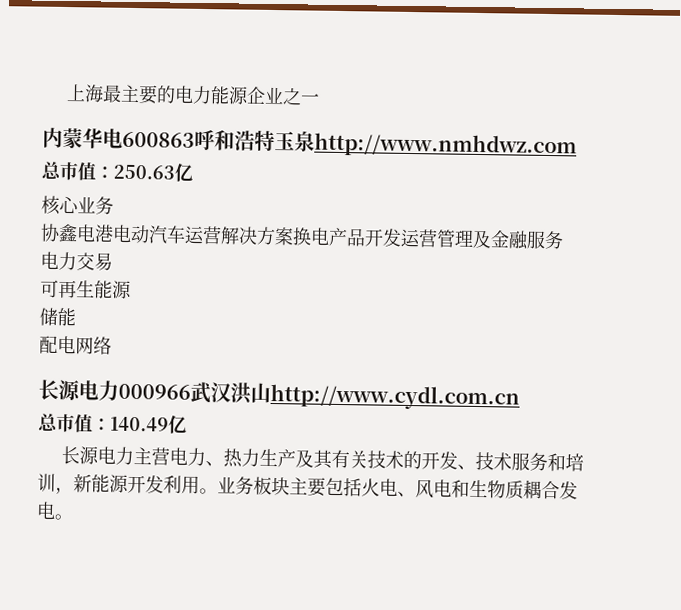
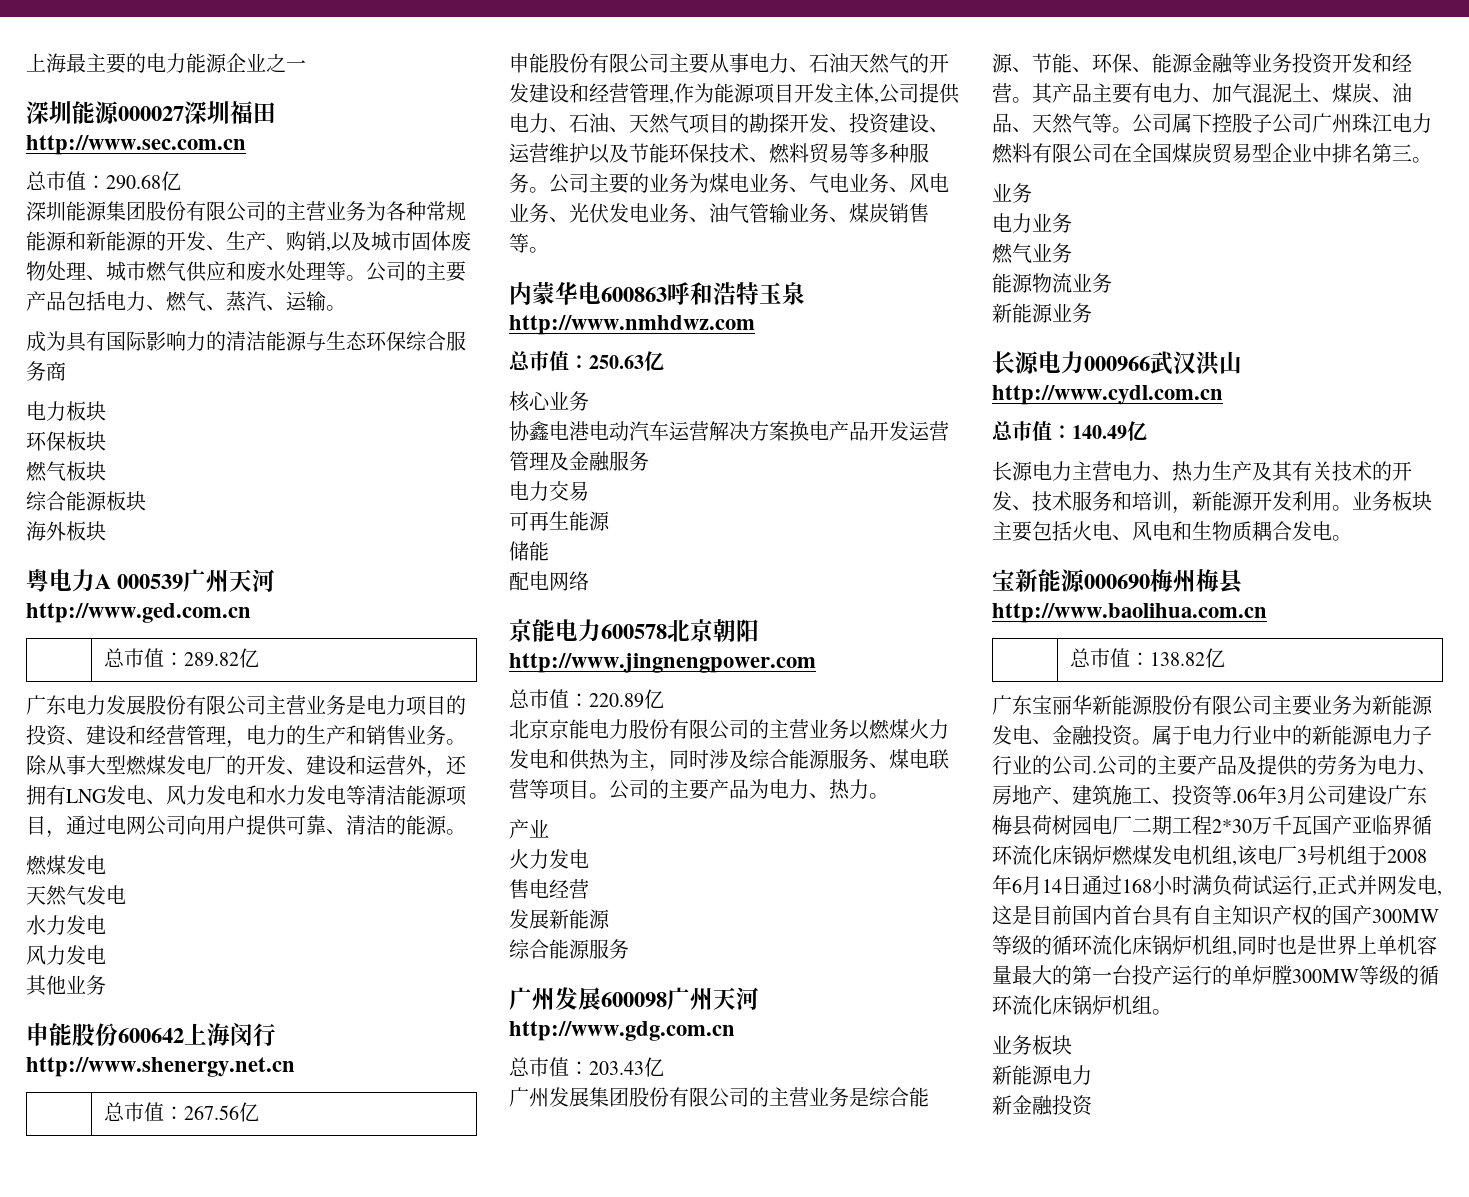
+ 深圳能源000027深圳福田http://www.sec.com.cn
+ 总市值：290.68亿
+ 深圳能源集团股份有限公司的主营业务为各种常规能源和新能源的开发、生产、购销,以及城市固体废物处理、城市燃气供应和废水处理等。公司的主要产品包括电力、燃气、蒸汽、运输。
+ 成为具有国际影响力的清洁能源与生态环保综合服务商
+ 电力板块
+ 环保板块
+ 燃气板块
+ 综合能源板块
+ 海外板块
+ 粤电力A 000539广州天河http://www.ged.com.cn
+ | 总市值：289.82亿
+ 广东电力发展股份有限公司主营业务是电力项目的投资、建设和经营管理，电力的生产和销售业务。除从事大型燃煤发电厂的开发、建设和运营外，还拥有LNG发电、风力发电和水力发电等清洁能源项目，通过电网公司向用户提供可靠、清洁的能源。
+ 燃煤发电
+ 天然气发电
+ 水力发电
+ 风力发电
+ 其他业务
+ 申能股份600642上海闵行http://www.shenergy.net.cn
+ | 总市值：267.56亿
+ 申能股份有限公司主要从事电力、石油天然气的开发建设和经营管理,作为能源项目开发主体,公司提供电力、石油、天然气项目的勘探开发、投资建设、运营维护以及节能环保技术、燃料贸易等多种服务。公司主要的业务为煤电业务、气电业务、风电业务、光伏发电业务、油气管输业务、煤炭销售等。
+ 京能电力600578北京朝阳http://www.jingnengpower.com
+ 总市值：220.89亿
+ 北京京能电力股份有限公司的主营业务以燃煤火力发电和供热为主，同时涉及综合能源服务、煤电联营等项目。公司的主要产品为电力、热力。
+ 产业
+ 火力发电
+ 售电经营
+ 发展新能源
+ 综合能源服务
+ 广州发展600098广州天河http://www.gdg.com.cn
+ 总市值：203.43亿
+ 广州发展集团股份有限公司的主营业务是综合能源、节能、环保、能源金融等业务投资开发和经营。其产品主要有电力、加气混泥土、煤炭、油品、天然气等。公司属下控股子公司广州珠江电力燃料有限公司在全国煤炭贸易型企业中排名第三。
+ 业务
+ 电力业务
+ 燃气业务
+ 能源物流业务
+ 新能源业务
+ 宝新能源000690梅州梅县http://www.baolihua.com.cn
+ | 总市值：138.82亿
+ 广东宝丽华新能源股份有限公司主要业务为新能源发电、金融投资。属于电力行业中的新能源电力子行业的公司.公司的主要产品及提供的劳务为电力、房地产、建筑施工、投资等.06年3月公司建设广东梅县荷树园电厂二期工程2*30万千瓦国产亚临界循环流化床锅炉燃煤发电机组,该电厂3号机组于2008年6月14日通过168小时满负荷试运行,正式并网发电,这是目前国内首台具有自主知识产权的国产300MW等级的循环流化床锅炉机组,同时也是世界上单机容量最大的第一台投产运行的单炉膛300MW等级的循环流化床锅炉机组。
+ 业务板块
+ 新能源电力
+ 新金融投资

